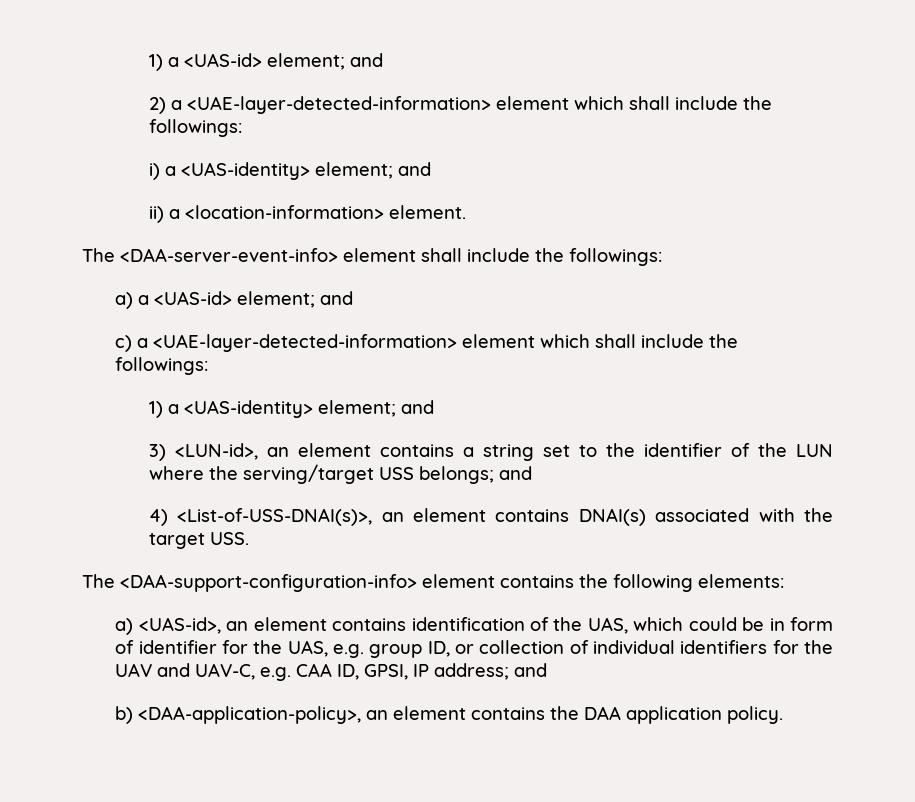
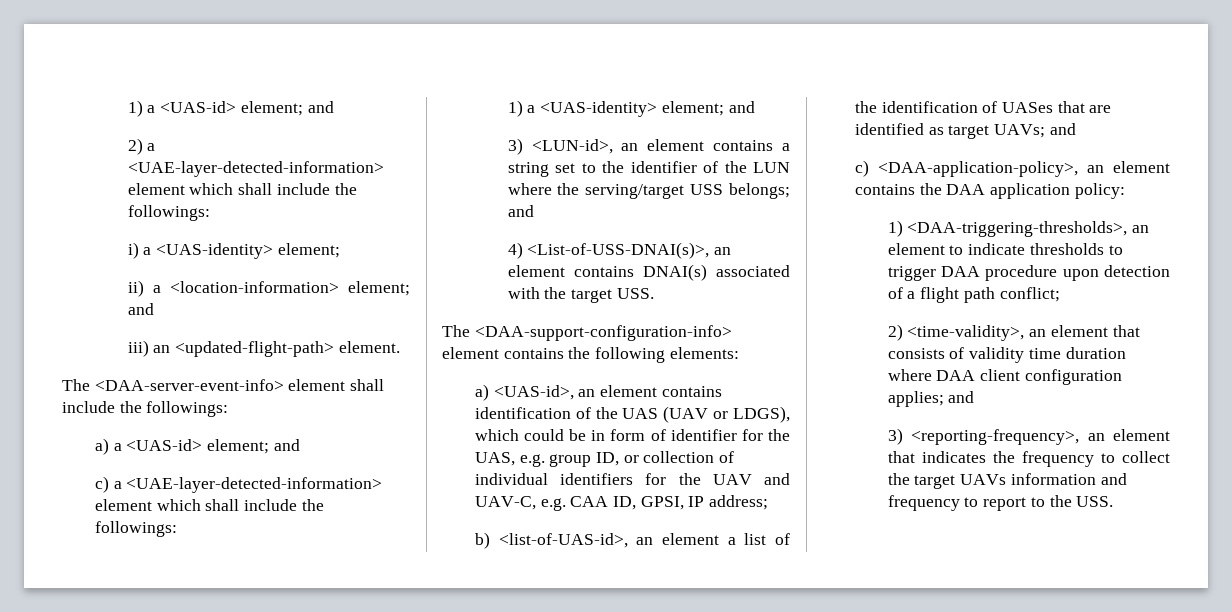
- i) a <UAS-identity> element; and
+ i) a <UAS-identity> element;
- ii) a <location-information> element.
+ ii) a <location-information> element; and
+ iii) an <updated-flight-path> element.
- a) <UAS-id>, an element contains identification of the UAS, which could be in form of identifier for the UAS, e.g. group ID, or collection of individual identifiers for the UAV and UAV-C, e.g. CAA ID, GPSI, IP address; and
- b) <DAA-application-policy>, an element contains the DAA application policy.
+ a) <UAS-id>, an element contains identification of the UAS (UAV or LDGS), which could be in form of identifier for the UAS, e.g. group ID, or collection of individual identifiers for the UAV and UAV-C, e.g. CAA ID, GPSI, IP address;
+ b) <list-of-UAS-id>, an element a list of the identification of UASes that are identified as target UAVs; and
+ c) <DAA-application-policy>, an element contains the DAA application policy:
+ 1) <DAA-triggering-thresholds>, an element to indicate thresholds to trigger DAA procedure upon detection of a flight path conflict;
+ 2) <time-validity>, an element that consists of validity time duration where DAA client configuration applies; and
+ 3) <reporting-frequency>, an element that indicates the frequency to collect the target UAVs information and frequency to report to the USS.

